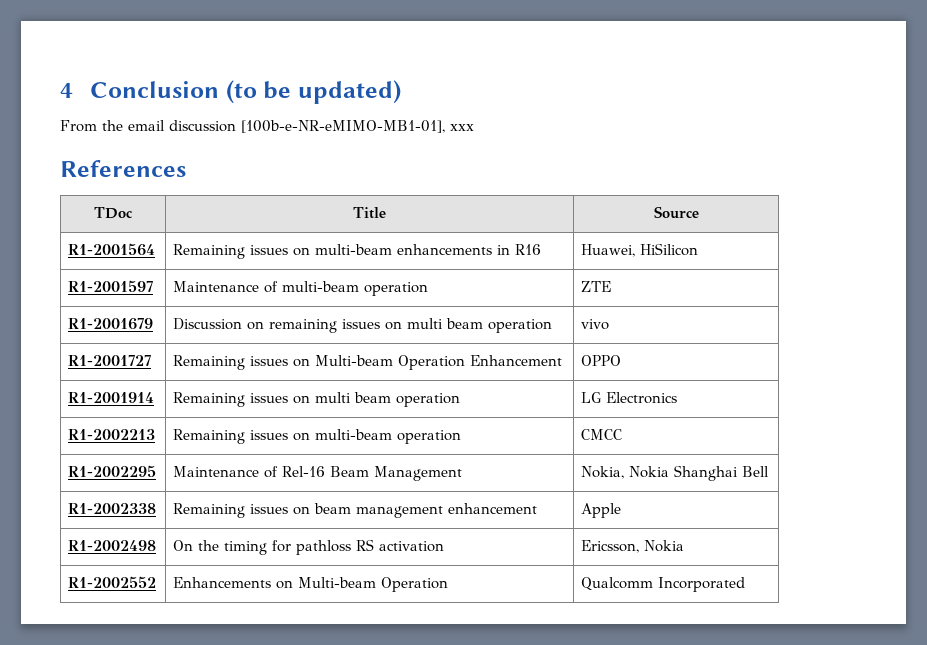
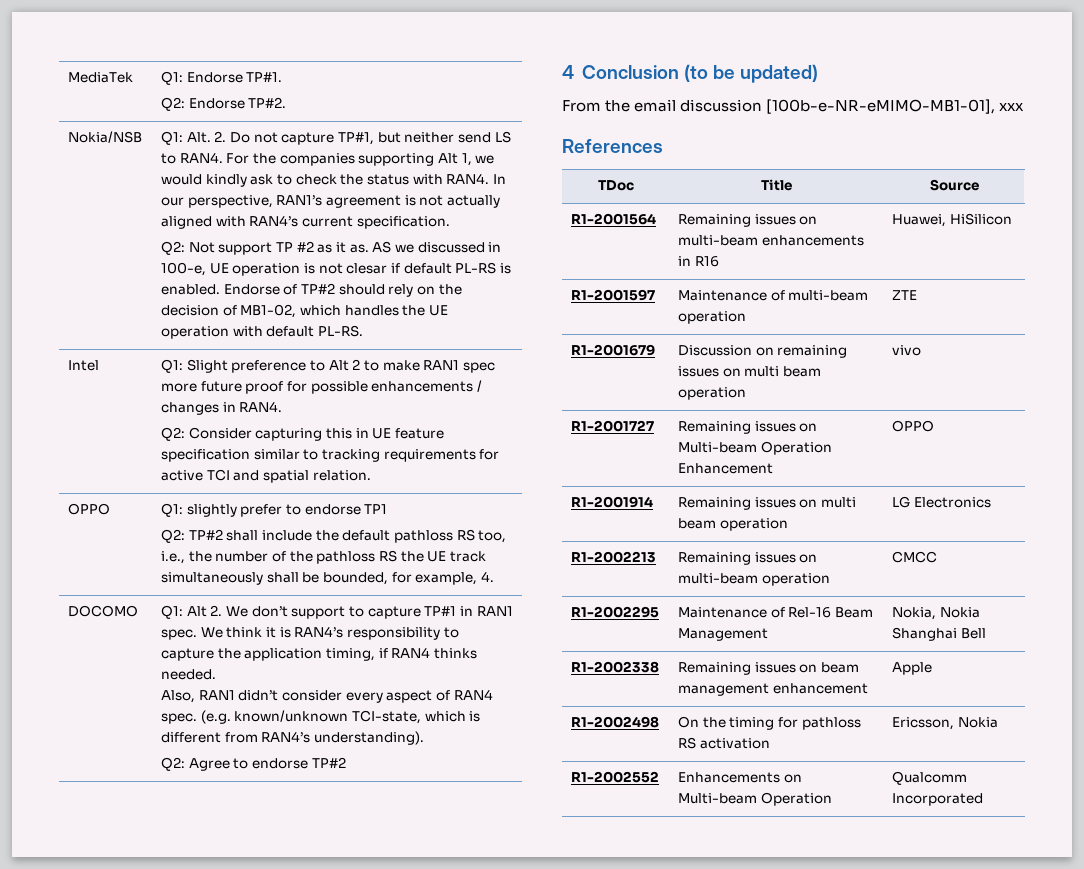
+ MediaTek | Q1: Endorse TP#1.
+ Q2: Endorse TP#2.
+ Nokia/NSB | Q1: Alt. 2. Do not capture TP#1, but neither send LS to RAN4. For the companies supporting Alt 1, we would kindly ask to check the status with RAN4. In our perspective, RAN1’s agreement is not actually aligned with RAN4’s current specification.
+ Q2: Not support TP #2 as it as. AS we discussed in 100-e, UE operation is not clesar if default PL-RS is enabled. Endorse of TP#2 should rely on the decision of MB1-02, which handles the UE operation with default PL-RS.
+ Intel | Q1: Slight preference to Alt 2 to make RAN1 spec more future proof for possible enhancements / changes in RAN4.
+ Q2: Consider capturing this in UE feature specification similar to tracking requirements for active TCI and spatial relation.
+ OPPO | Q1: slightly prefer to endorse TP1
+ Q2: TP#2 shall include the default pathloss RS too, i.e., the number of the pathloss RS the UE track simultaneously shall be bounded, for example, 4.
+ DOCOMO | Q1: Alt 2. We don’t support to capture TP#1 in RAN1 spec. We think it is RAN4’s responsibility to capture the application timing, if RAN4 thinks needed.
+ Also, RAN1 didn’t consider every aspect of RAN4 spec. (e.g. known/unknown TCI-state, which is different from RAN4’s understanding).
+ Q2: Agree to endorse TP#2

